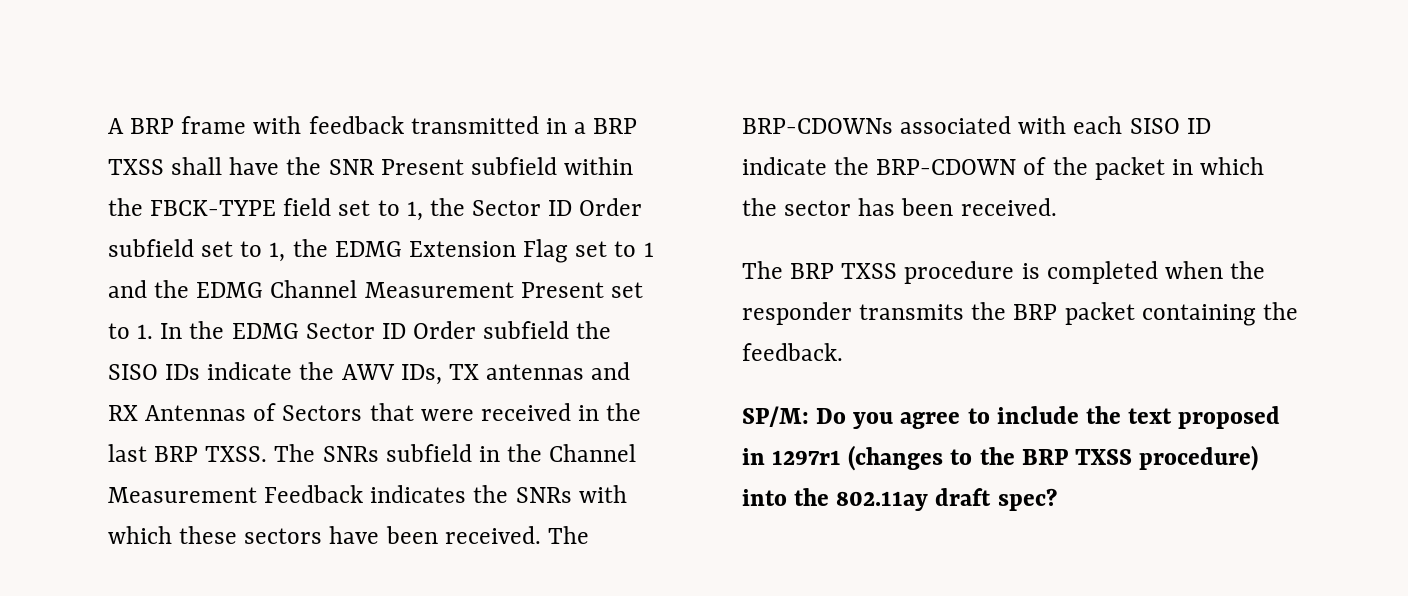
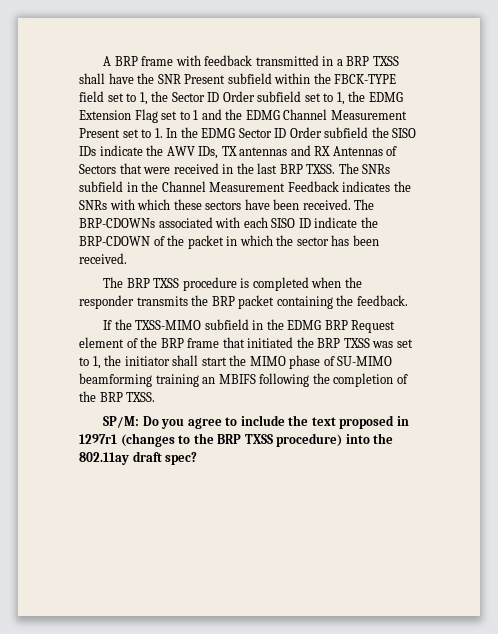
+ If the TXSS-MIMO subfield in the EDMG BRP Request element of the BRP frame that initiated the BRP TXSS was set to 1, the initiator shall start the MIMO phase of SU-MIMO beamforming training an MBIFS following the completion of the BRP TXSS.

